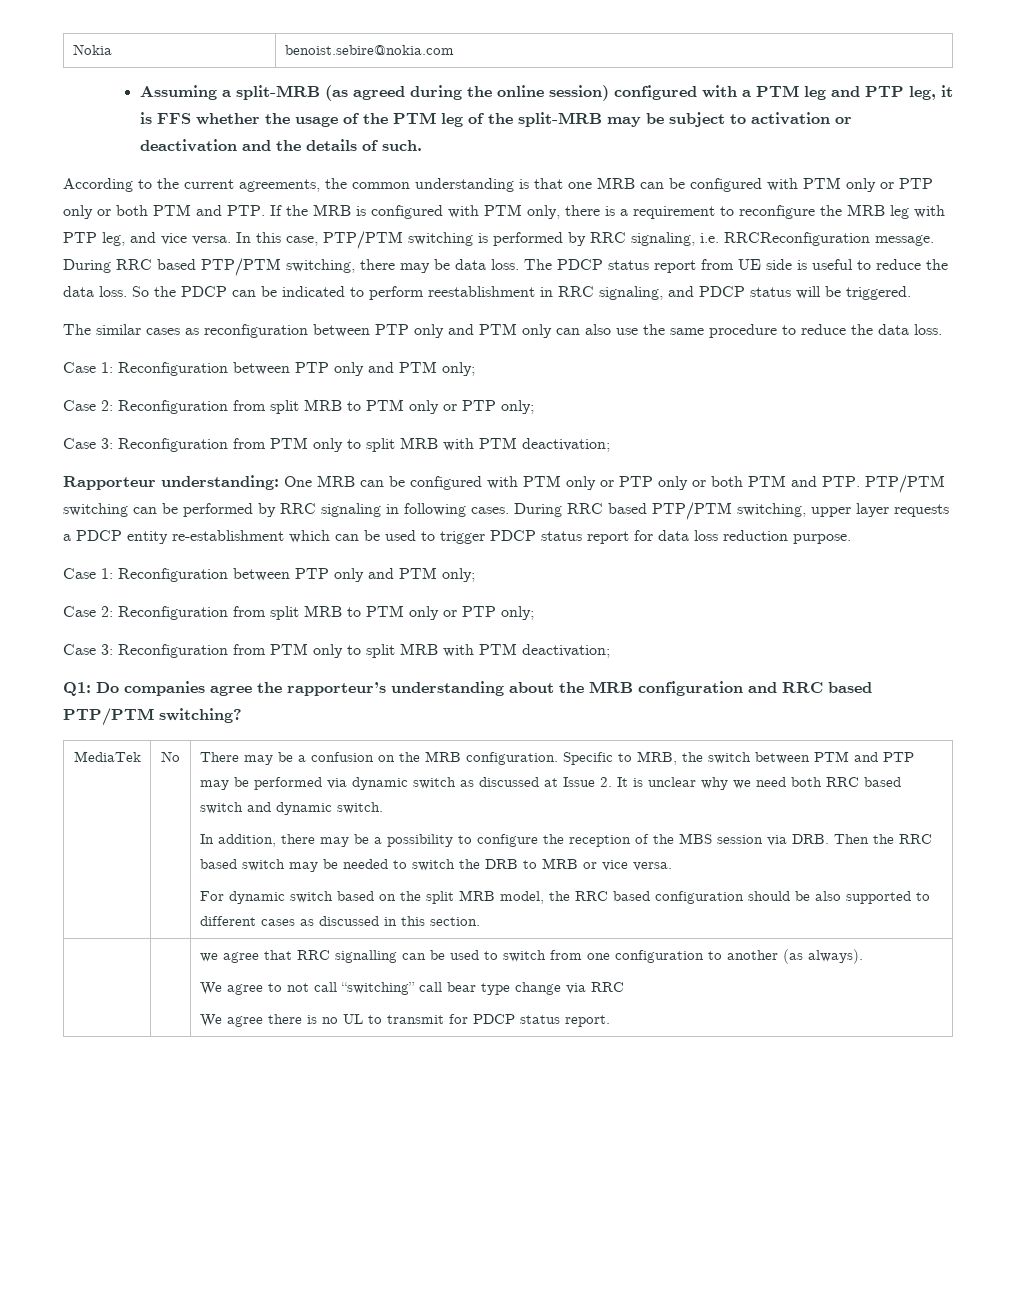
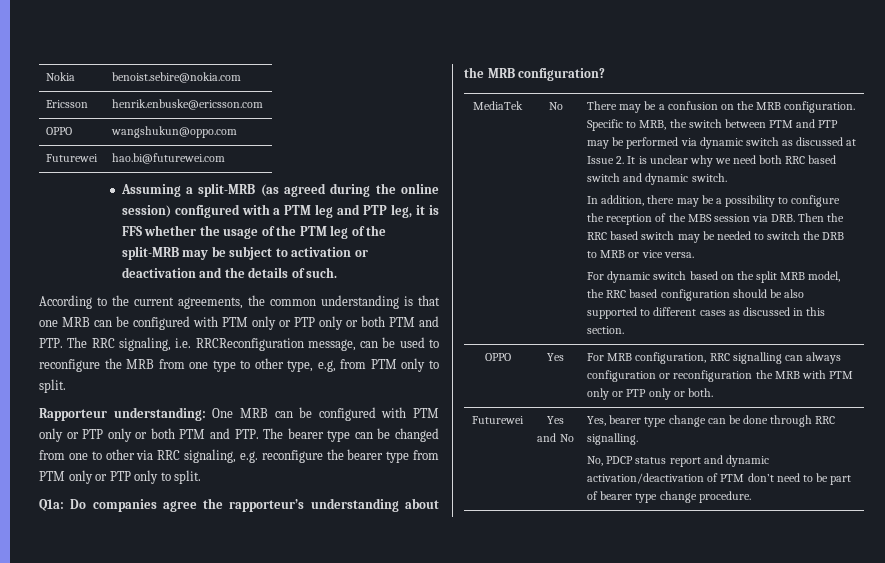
+ Ericsson | henrik.enbuske@ericsson.com
+ OPPO | wangshukun@oppo.com
+ Futurewei | hao.bi@futurewei.com
- According to the current agreements, the common understanding is that one MRB can be configured with PTM only or PTP only or both PTM and PTP. If the MRB is configured with PTM only, there is a requirement to reconfigure the MRB leg with PTP leg, and vice versa. In this case, PTP/PTM switching is performed by RRC signaling, i.e. RRCReconfiguration message. During RRC based PTP/PTM switching, there may be data loss. The PDCP status report from UE side is useful to reduce the data loss. So the PDCP can be indicated to perform reestablishment in RRC signaling, and PDCP status will be triggered.
- The similar cases as reconfiguration between PTP only and PTM only can also use the same procedure to reduce the data loss.
- Case 1: Reconfiguration between PTP only and PTM only;
- Case 2: Reconfiguration from split MRB to PTM only or PTP only;
- Case 3: Reconfiguration from PTM only to split MRB with PTM deactivation;
+ According to the current agreements, the common understanding is that one MRB can be configured with PTM only or PTP only or both PTM and PTP. The RRC signaling, i.e. RRCReconfiguration message, can be used to reconfigure the MRB from one type to other type, e.g, from PTM only to split.
- Rapporteur understanding: One MRB can be configured with PTM only or PTP only or both PTM and PTP. PTP/PTM switching can be performed by RRC signaling in following cases. During RRC based PTP/PTM switching, upper layer requests a PDCP entity re-establishment which can be used to trigger PDCP status report for data loss reduction purpose.
- Case 1: Reconfiguration between PTP only and PTM only;
- Case 2: Reconfiguration from split MRB to PTM only or PTP only;
- Case 3: Reconfiguration from PTM only to split MRB with PTM deactivation;
- Q1: Do companies agree the rapporteur’s understanding about the MRB configuration and RRC based PTP/PTM switching?
+ Rapporteur understanding: One MRB can be configured with PTM only or PTP only or both PTM and PTP. The bearer type can be changed from one to other via RRC signaling, e.g. reconfigure the bearer type from PTM only or PTP only to split.
+ Q1a: Do companies agree the rapporteur’s understanding about the MRB configuration?
- we agree that RRC signalling can be used to switch from one configuration to another (as always).
- We agree to not call “switching” call bear type change via RRC
- We agree there is no UL to transmit for PDCP status report.
+ OPPO | Yes | For MRB configuration, RRC signalling can always configuration or reconfiguration the MRB with PTM only or PTP only or both.
+ Futurewei | Yes and No | Yes, bearer type change can be done through RRC signalling.
+ No, PDCP status report and dynamic activation/deactivation of PTM don’t need to be part of bearer type change procedure.

